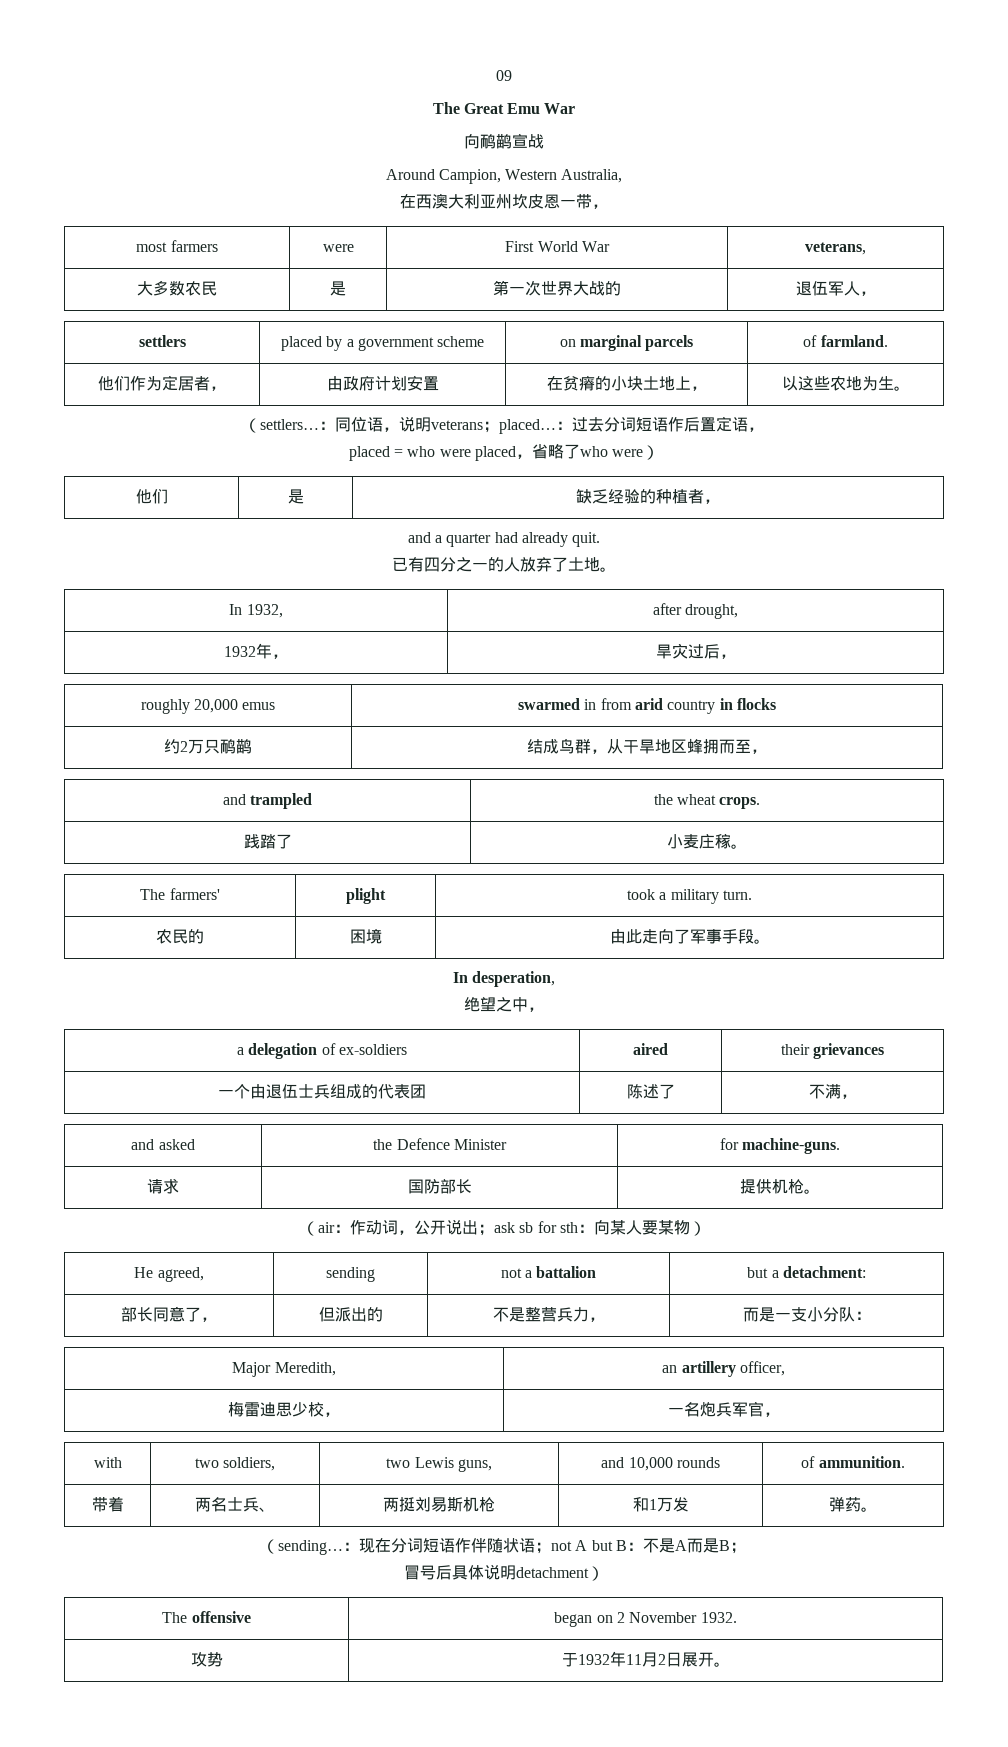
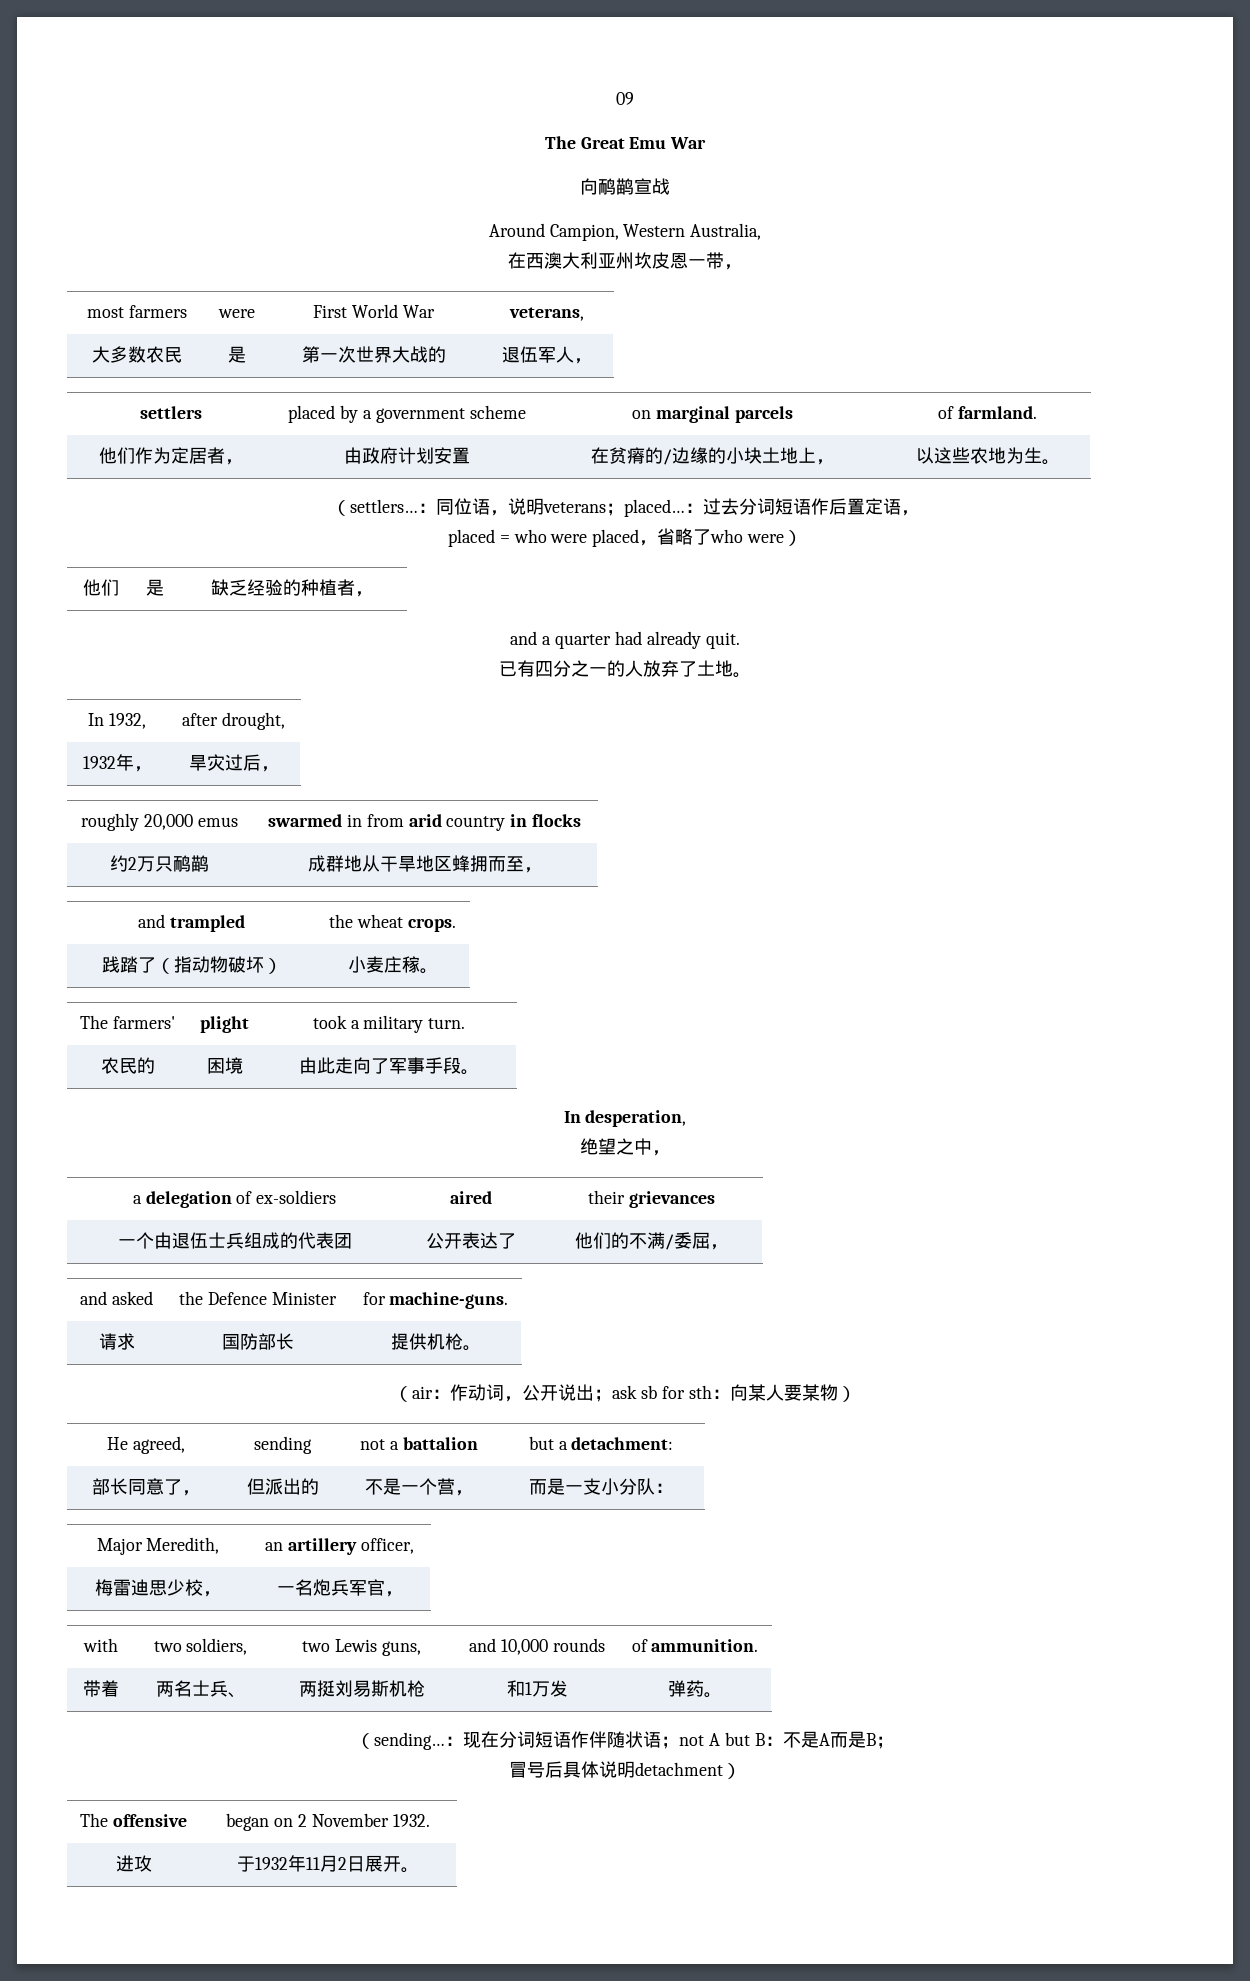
- 他们作为定居者， | 由政府计划安置 | 在贫瘠的小块土地上， | 以这些农地为生。
+ 他们作为定居者， | 由政府计划安置 | 在贫瘠的/边缘的小块土地上， | 以这些农地为生。
- 约2万只鸸鹋 | 结成鸟群，从干旱地区蜂拥而至，
+ 约2万只鸸鹋 | 成群地从干旱地区蜂拥而至，
- 践踏了 | 小麦庄稼。
+ 践踏了（指动物破坏） | 小麦庄稼。
- 一个由退伍士兵组成的代表团 | 陈述了 | 不满，
+ 一个由退伍士兵组成的代表团 | 公开表达了 | 他们的不满/委屈，
- 部长同意了， | 但派出的 | 不是整营兵力， | 而是一支小分队：
+ 部长同意了， | 但派出的 | 不是一个营， | 而是一支小分队：
- 攻势 | 于1932年11月2日展开。
+ 进攻 | 于1932年11月2日展开。

